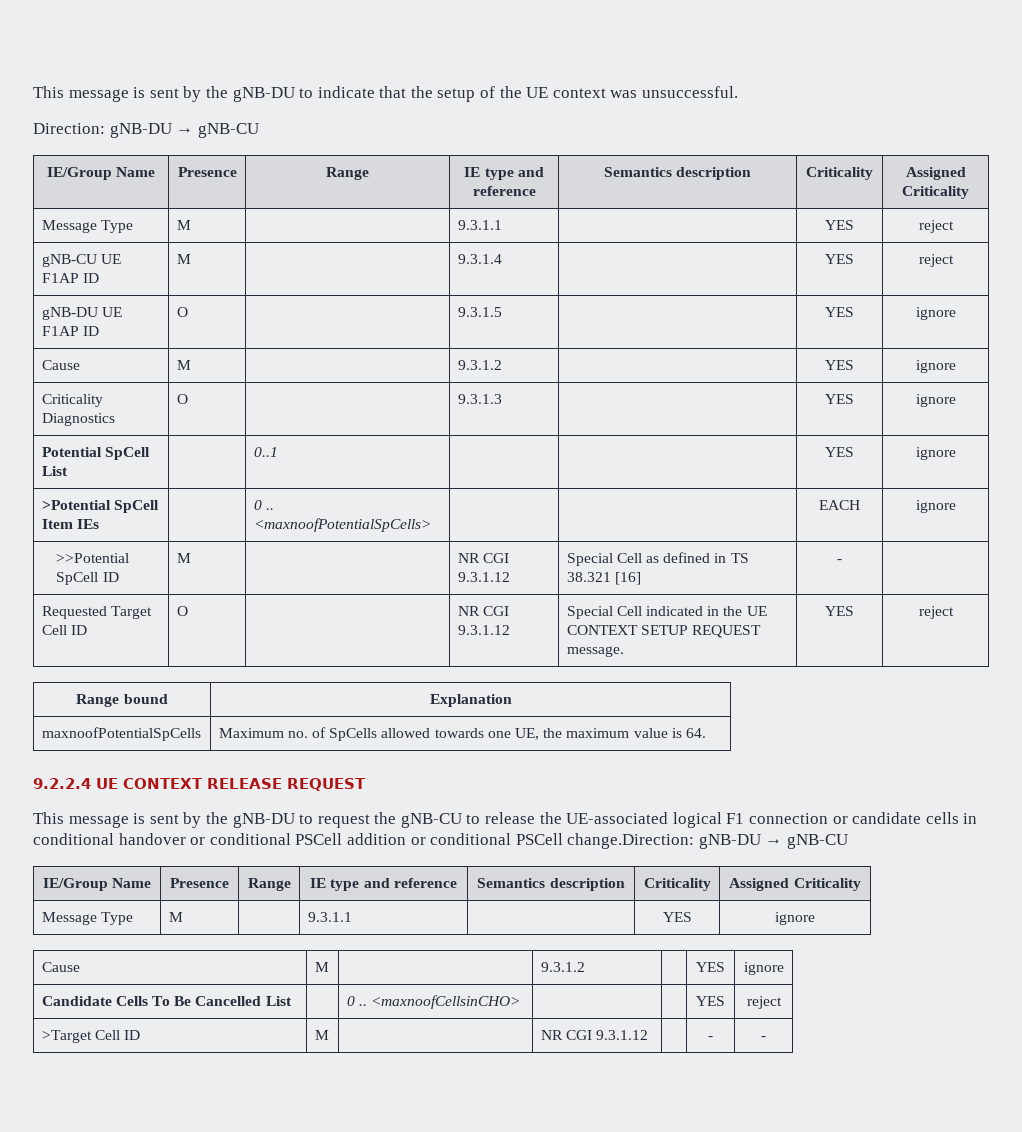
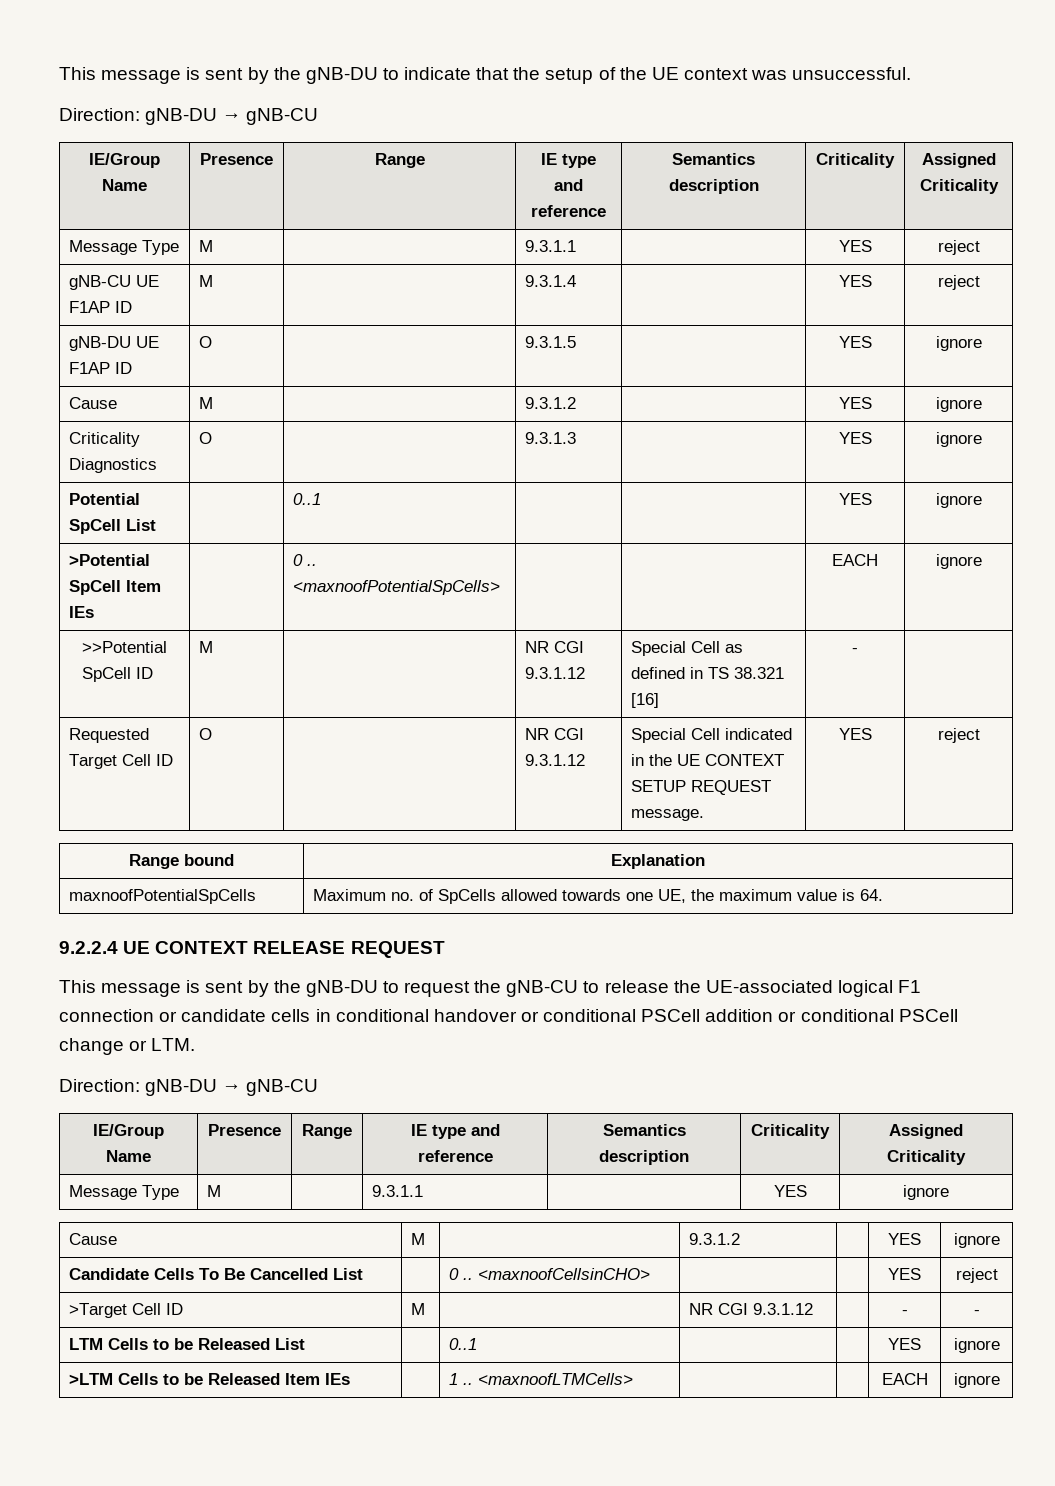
- This message is sent by the gNB-DU to request the gNB-CU to release the UE-associated logical F1 connection or candidate cells in conditional handover or conditional PSCell addition or conditional PSCell change.Direction: gNB-DU → gNB-CU
+ This message is sent by the gNB-DU to request the gNB-CU to release the UE-associated logical F1 connection or candidate cells in conditional handover or conditional PSCell addition or conditional PSCell change or LTM.
+ Direction: gNB-DU → gNB-CU
+ LTM Cells to be Released List | | 0..1 | | | YES | ignore
+ >LTM Cells to be Released Item IEs | | 1 .. <maxnoofLTMCells> | | | EACH | ignore

